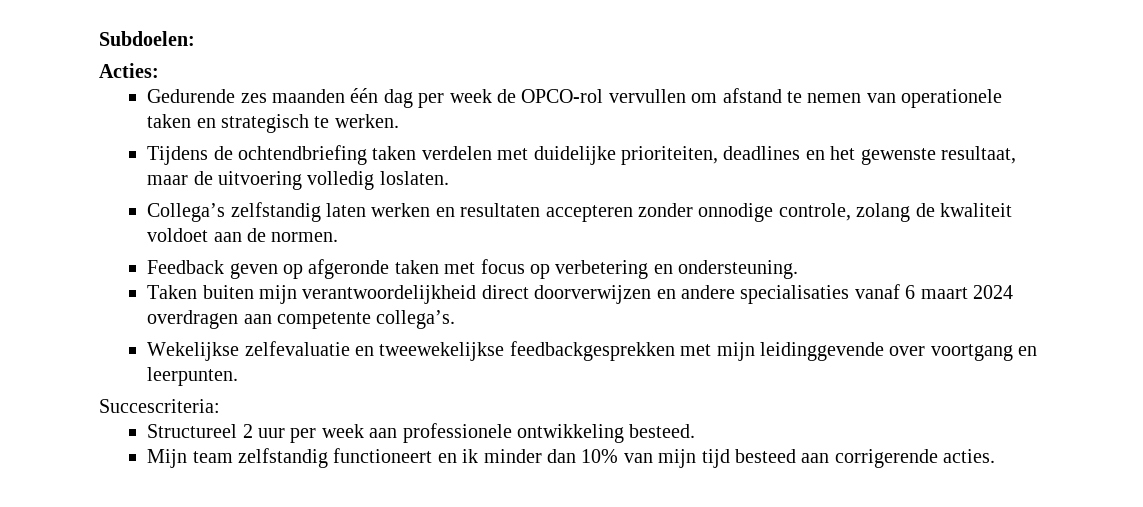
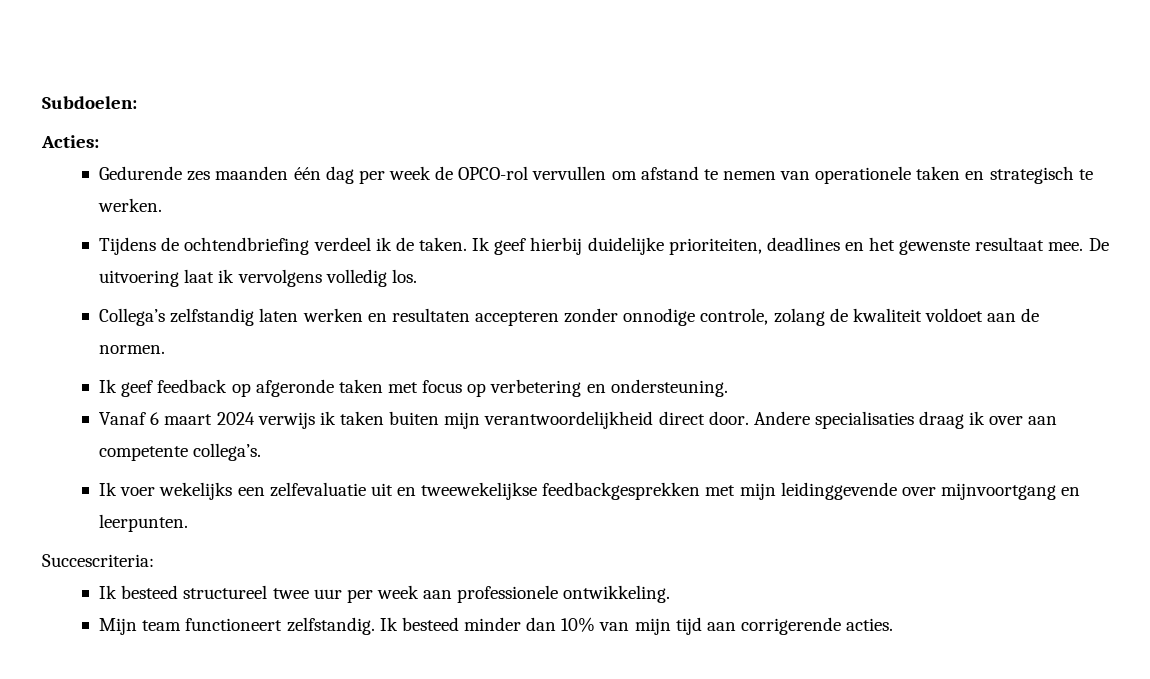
- Tijdens de ochtendbriefing taken verdelen met duidelijke prioriteiten, deadlines en het gewenste resultaat, maar de uitvoering volledig loslaten.
+ Tijdens de ochtendbriefing verdeel ik de taken. Ik geef hierbij duidelijke prioriteiten, deadlines en het gewenste resultaat mee. De uitvoering laat ik vervolgens volledig los.
- Feedback geven op afgeronde taken met focus op verbetering en ondersteuning.
+ Ik geef feedback op afgeronde taken met focus op verbetering en ondersteuning.
- Taken buiten mijn verantwoordelijkheid direct doorverwijzen en andere specialisaties vanaf 6 maart 2024 overdragen aan competente collega’s.
- Wekelijkse zelfevaluatie en tweewekelijkse feedbackgesprekken met mijn leidinggevende over voortgang en leerpunten.
+ Vanaf 6 maart 2024 verwijs ik taken buiten mijn verantwoordelijkheid direct door. Andere specialisaties draag ik over aan competente collega’s.
+ Ik voer wekelijks een zelfevaluatie uit en tweewekelijkse feedbackgesprekken met mijn leidinggevende over mijnvoortgang en leerpunten.
- Structureel 2 uur per week aan professionele ontwikkeling besteed.
+ Ik besteed structureel twee uur per week aan professionele ontwikkeling.
- Mijn team zelfstandig functioneert en ik minder dan 10% van mijn tijd besteed aan corrigerende acties.
+ Mijn team functioneert zelfstandig. Ik besteed minder dan 10% van mijn tijd aan corrigerende acties.

